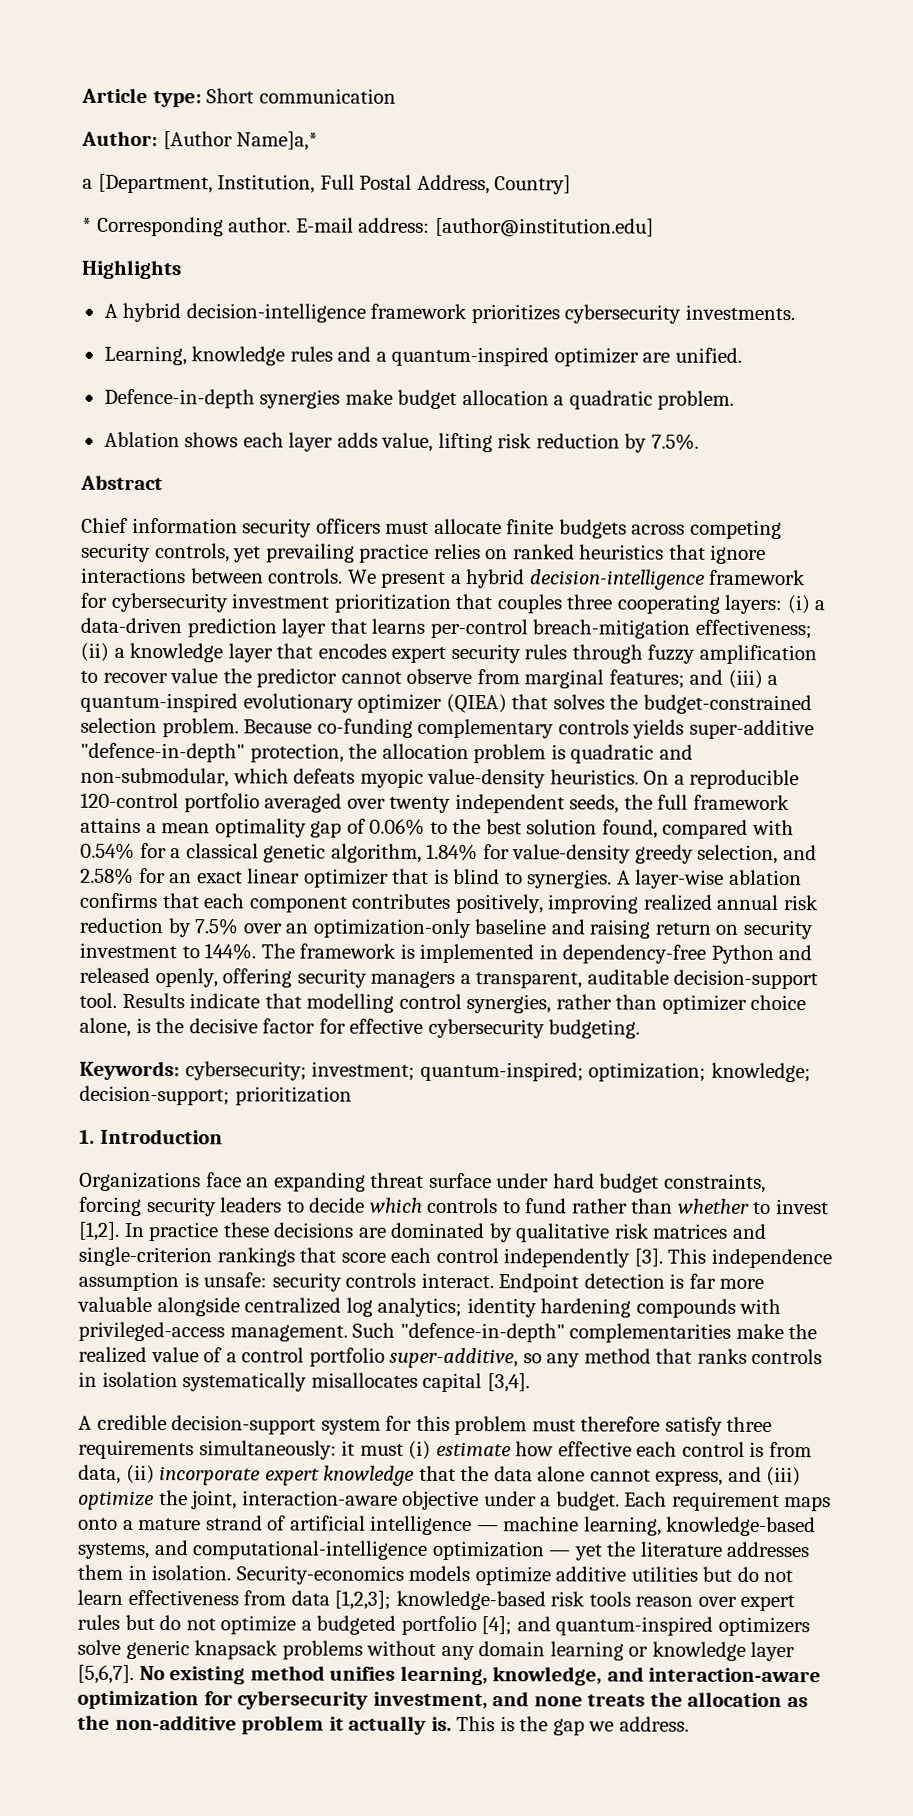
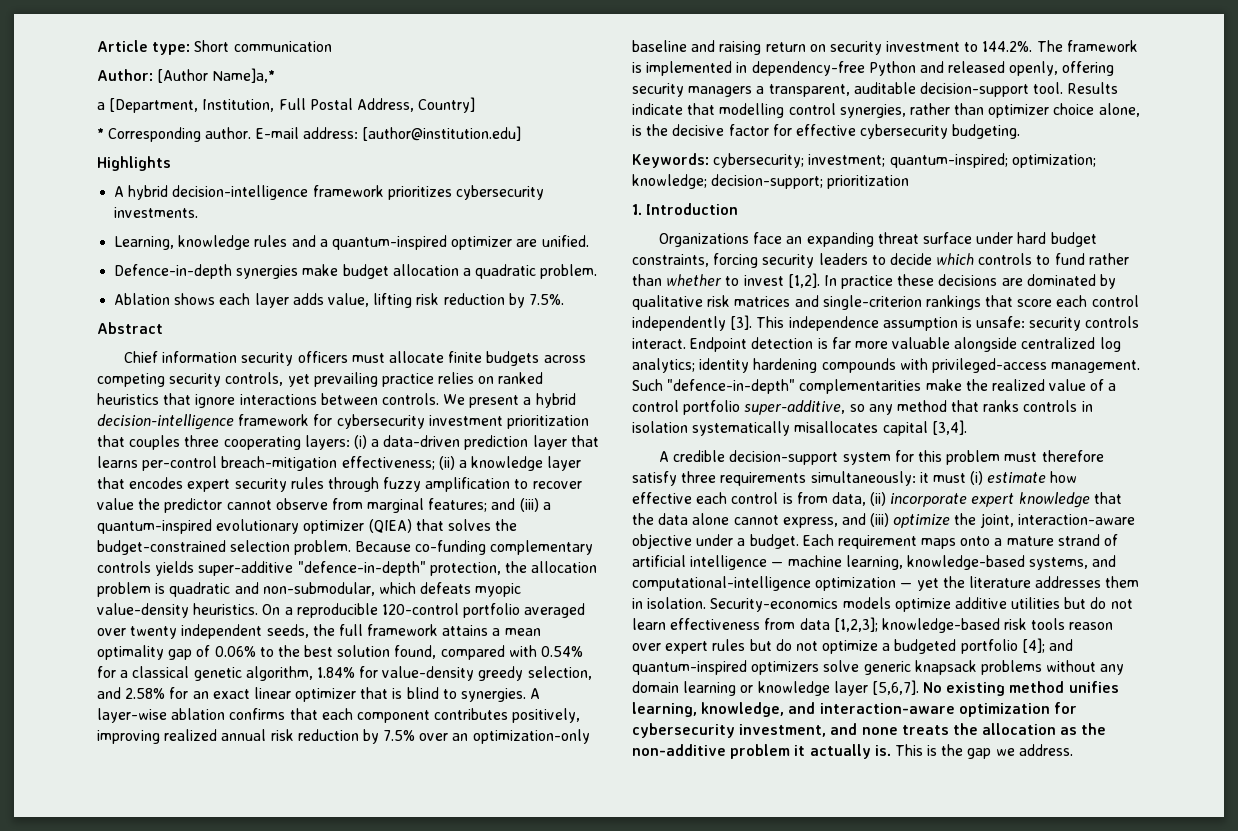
- A layer-wise ablation confirms that each component contributes positively, improving realized annual risk reduction by 7.5% over an optimization-only baseline and raising return on security investment to 144%. The framework is implemented in dependency-free Python and released openly, offering security managers a transparent, auditable decision-support tool.
+ A layer-wise ablation confirms that each component contributes positively, improving realized annual risk reduction by 7.5% over an optimization-only baseline and raising return on security investment to 144.2%. The framework is implemented in dependency-free Python and released openly, offering security managers a transparent, auditable decision-support tool.

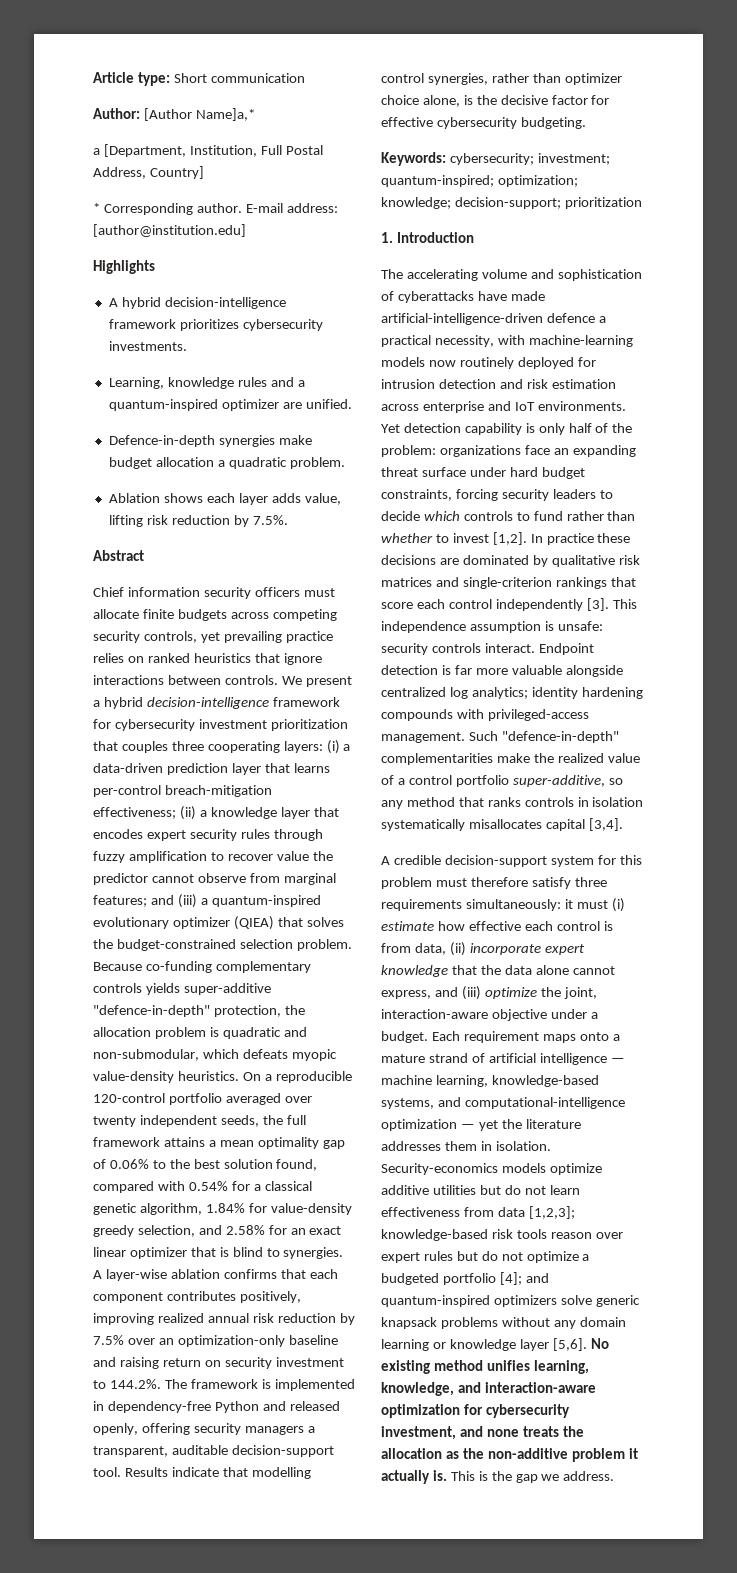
- Organizations face an expanding threat surface under hard budget constraints, forcing security leaders to decide which controls to fund rather than whether to invest [1,2].
+ The accelerating volume and sophistication of cyberattacks have made artificial-intelligence-driven defence a practical necessity, with machine-learning models now routinely deployed for intrusion detection and risk estimation across enterprise and IoT environments. Yet detection capability is only half of the problem: organizations face an expanding threat surface under hard budget constraints, forcing security leaders to decide which controls to fund rather than whether to invest [1,2].
- Security-economics models optimize additive utilities but do not learn effectiveness from data [1,2,3]; knowledge-based risk tools reason over expert rules but do not optimize a budgeted portfolio [4]; and quantum-inspired optimizers solve generic knapsack problems without any domain learning or knowledge layer [5,6,7].
+ Security-economics models optimize additive utilities but do not learn effectiveness from data [1,2,3]; knowledge-based risk tools reason over expert rules but do not optimize a budgeted portfolio [4]; and quantum-inspired optimizers solve generic knapsack problems without any domain learning or knowledge layer [5,6].

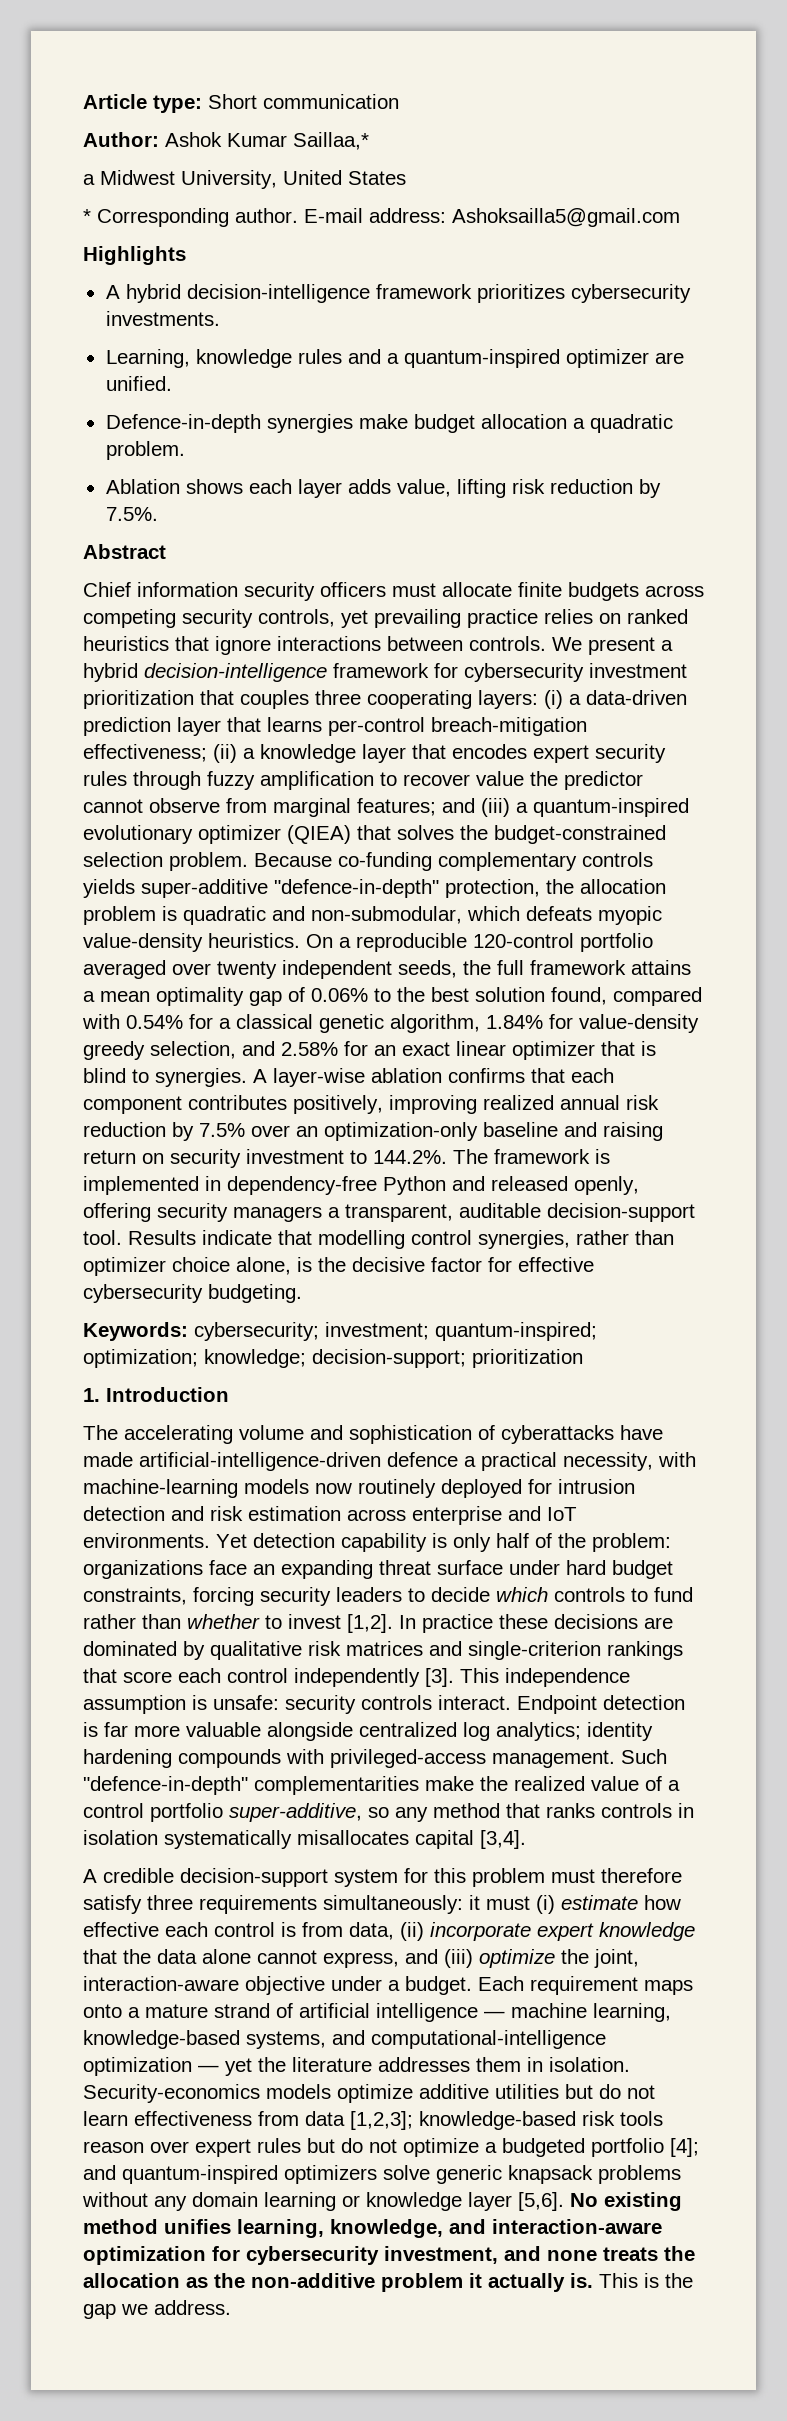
- Author: [Author Name]a,*
- a [Department, Institution, Full Postal Address, Country]
+ Author: Ashok Kumar Saillaa,*
+ a Midwest University, United States
- E-mail address: [author@institution.edu]
+ E-mail address: Ashoksailla5@gmail.com

